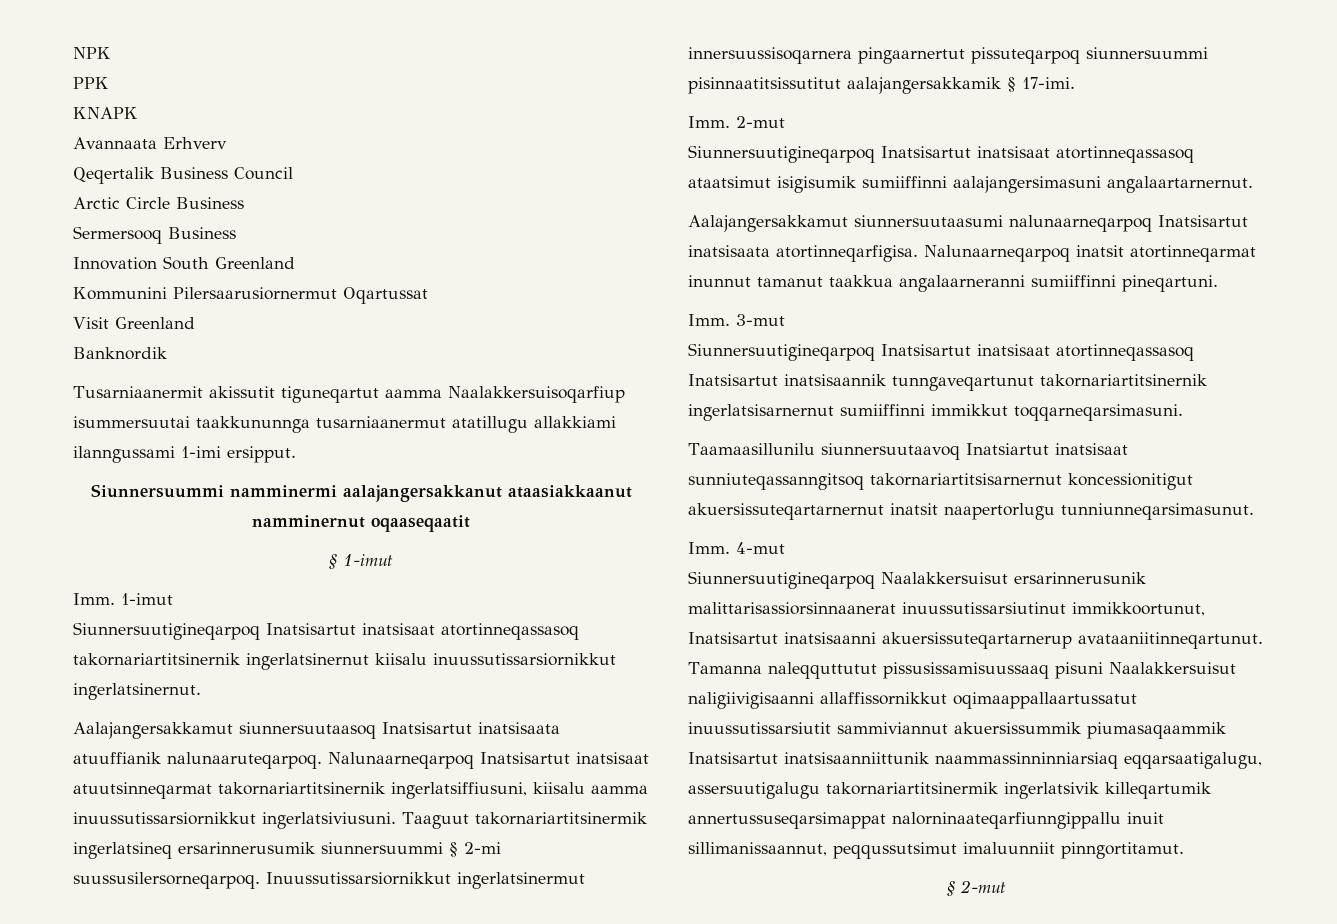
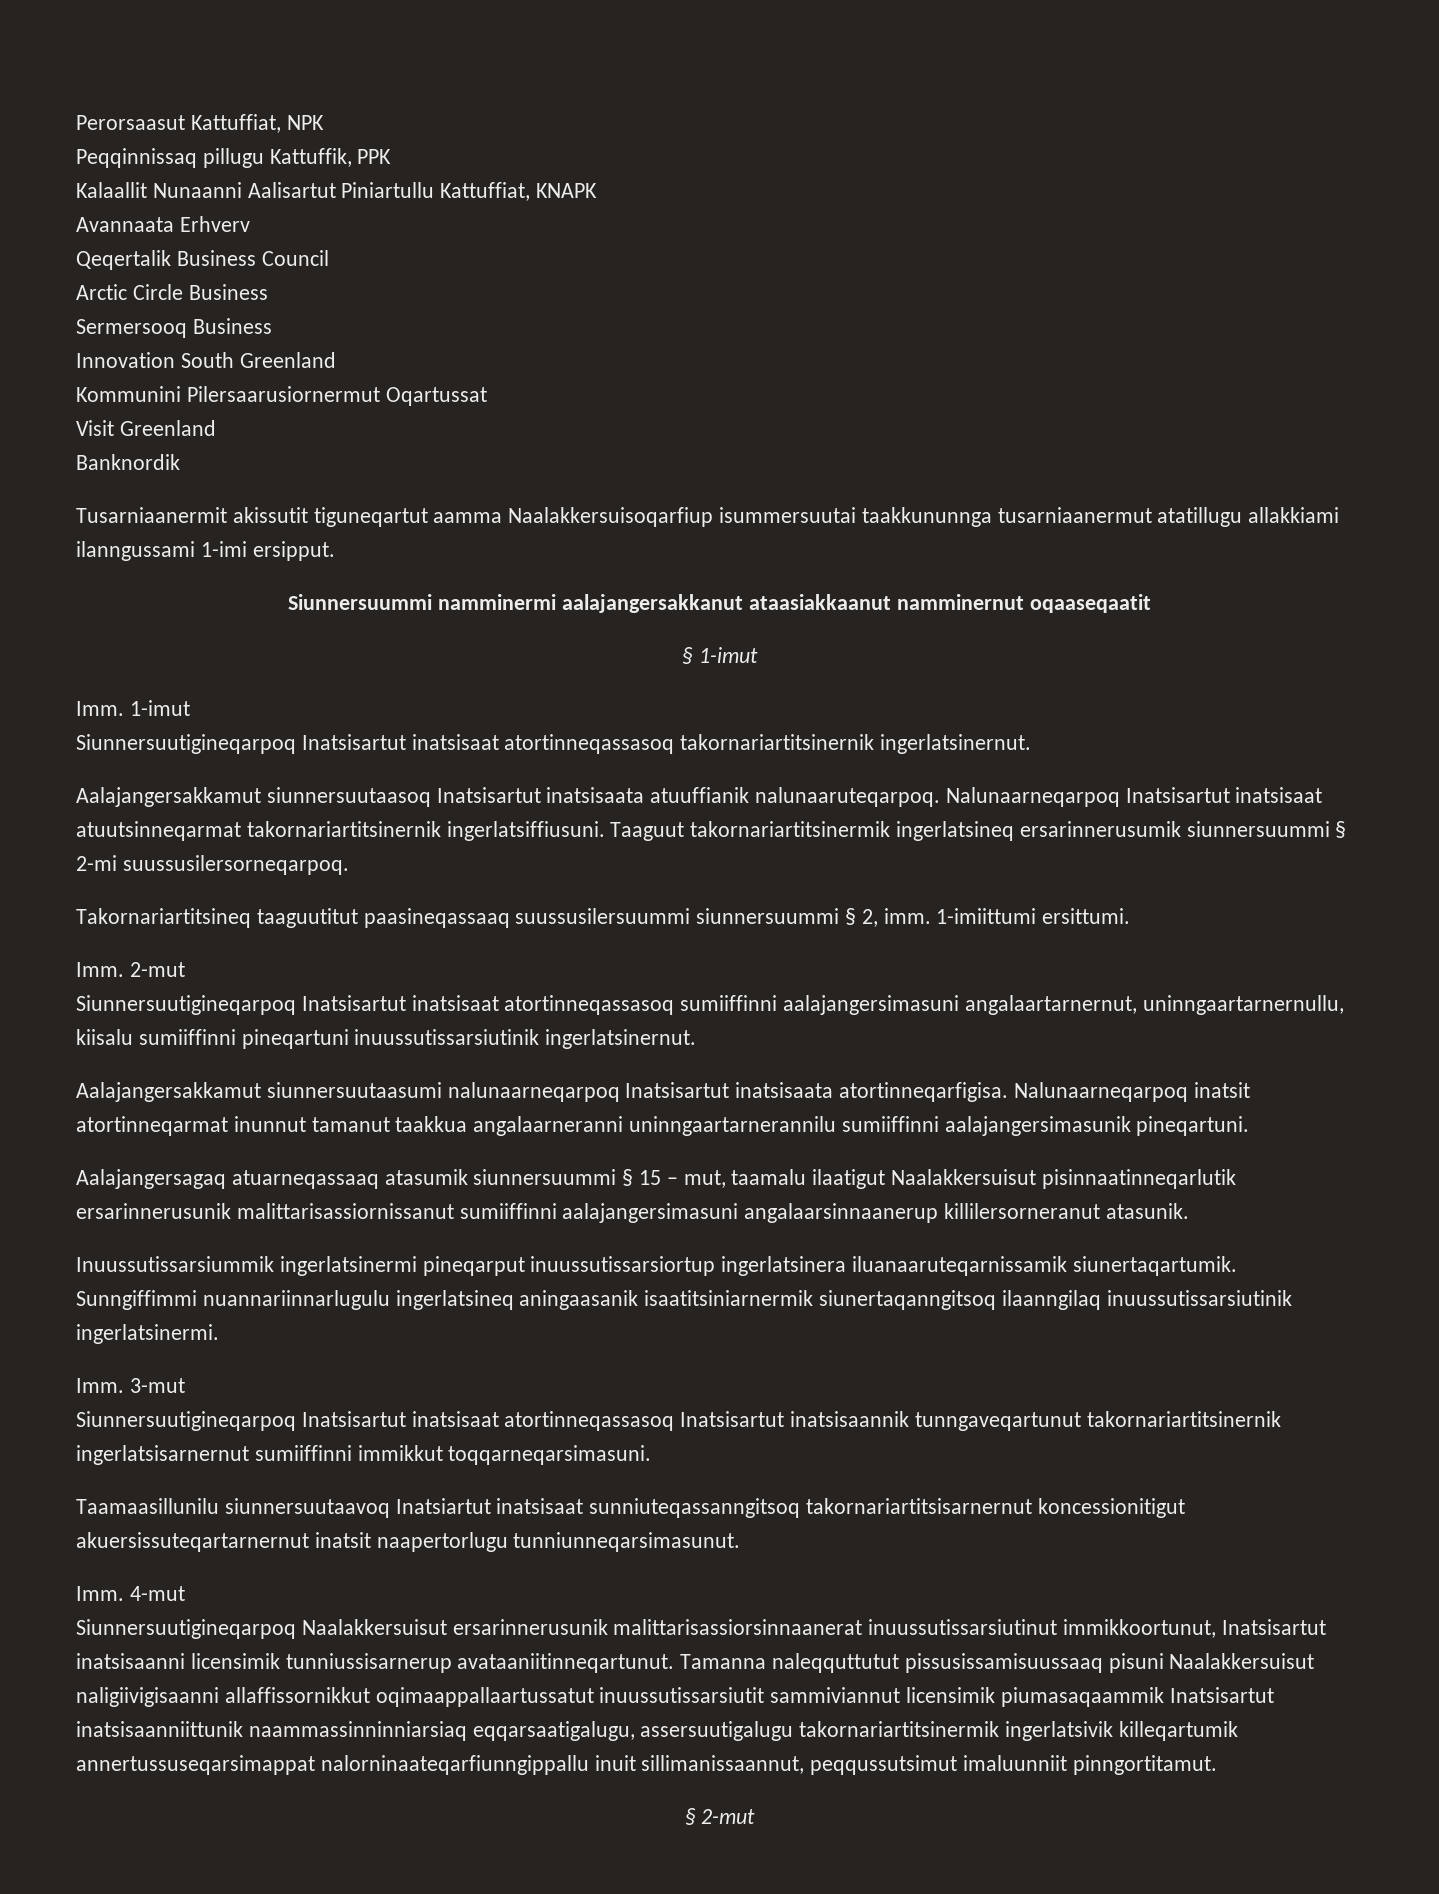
- NPK
+ Perorsaasut Kattuffiat, NPK
- PPK
- KNAPK
+ Peqqinnissaq pillugu Kattuffik, PPK
+ Kalaallit Nunaanni Aalisartut Piniartullu Kattuffiat, KNAPK
- Siunnersuutigineqarpoq Inatsisartut inatsisaat atortinneqassasoq takornariartitsinernik ingerlatsinernut kiisalu inuussutissarsiornikkut ingerlatsinernut.
+ Siunnersuutigineqarpoq Inatsisartut inatsisaat atortinneqassasoq takornariartitsinernik ingerlatsinernut.
- Nalunaarneqarpoq Inatsisartut inatsisaat atuutsinneqarmat takornariartitsinernik ingerlatsiffiusuni, kiisalu aamma inuussutissarsiornikkut ingerlatsiviusuni.
+ Nalunaarneqarpoq Inatsisartut inatsisaat atuutsinneqarmat takornariartitsinernik ingerlatsiffiusuni.
- Taaguut takornariartitsinermik ingerlatsineq ersarinnerusumik siunnersuummi § 2-mi suussusilersorneqarpoq. Inuussutissarsiornikkut ingerlatsinermut innersuussisoqarnera pingaarnertut pissuteqarpoq siunnersuummi pisinnaatitsissutitut aalajangersakkamik § 17-imi.
+ Taaguut takornariartitsinermik ingerlatsineq ersarinnerusumik siunnersuummi § 2-mi suussusilersorneqarpoq.
+ Takornariartitsineq taaguutitut paasineqassaaq suussusilersuummi siunnersuummi § 2, imm. 1-imiittumi ersittumi.
- Siunnersuutigineqarpoq Inatsisartut inatsisaat atortinneqassasoq ataatsimut isigisumik sumiiffinni aalajangersimasuni angalaartarnernut.
+ Siunnersuutigineqarpoq Inatsisartut inatsisaat atortinneqassasoq sumiiffinni aalajangersimasuni angalaartarnernut, uninngaartarnernullu, kiisalu sumiiffinni pineqartuni inuussutissarsiutinik ingerlatsinernut.
- Nalunaarneqarpoq inatsit atortinneqarmat inunnut tamanut taakkua angalaarneranni sumiiffinni pineqartuni.
+ Nalunaarneqarpoq inatsit atortinneqarmat inunnut tamanut taakkua angalaarneranni uninngaartarnerannilu sumiiffinni aalajangersimasunik pineqartuni.
+ Aalajangersagaq atuarneqassaaq atasumik siunnersuummi § 15 – mut, taamalu ilaatigut Naalakkersuisut pisinnaatinneqarlutik ersarinnerusunik malittarisassiornissanut sumiiffinni aalajangersimasuni angalaarsinnaanerup killilersorneranut atasunik.
+ Inuussutissarsiummik ingerlatsinermi pineqarput inuussutissarsiortup ingerlatsinera iluanaaruteqarnissamik siunertaqartumik. Sunngiffimmi nuannariinnarlugulu ingerlatsineq aningaasanik isaatitsiniarnermik siunertaqanngitsoq ilaanngilaq inuussutissarsiutinik ingerlatsinermi.
- Siunnersuutigineqarpoq Naalakkersuisut ersarinnerusunik malittarisassiorsinnaanerat inuussutissarsiutinut immikkoortunut, Inatsisartut inatsisaanni akuersissuteqartarnerup avataaniitinneqartunut.
+ Siunnersuutigineqarpoq Naalakkersuisut ersarinnerusunik malittarisassiorsinnaanerat inuussutissarsiutinut immikkoortunut, Inatsisartut inatsisaanni licensimik tunniussisarnerup avataaniitinneqartunut.
- Tamanna naleqquttutut pissusissamisuussaaq pisuni Naalakkersuisut naligiivigisaanni allaffissornikkut oqimaappallaartussatut inuussutissarsiutit sammiviannut akuersissummik piumasaqaammik Inatsisartut inatsisaanniittunik naammassinninniarsiaq eqqarsaatigalugu, assersuutigalugu takornariartitsinermik ingerlatsivik killeqartumik annertussuseqarsimappat nalorninaateqarfiunngippallu inuit sillimanissaannut, peqqussutsimut imaluunniit pinngortitamut.
+ Tamanna naleqquttutut pissusissamisuussaaq pisuni Naalakkersuisut naligiivigisaanni allaffissornikkut oqimaappallaartussatut inuussutissarsiutit sammiviannut licensimik piumasaqaammik Inatsisartut inatsisaanniittunik naammassinninniarsiaq eqqarsaatigalugu, assersuutigalugu takornariartitsinermik ingerlatsivik killeqartumik annertussuseqarsimappat nalorninaateqarfiunngippallu inuit sillimanissaannut, peqqussutsimut imaluunniit pinngortitamut.

